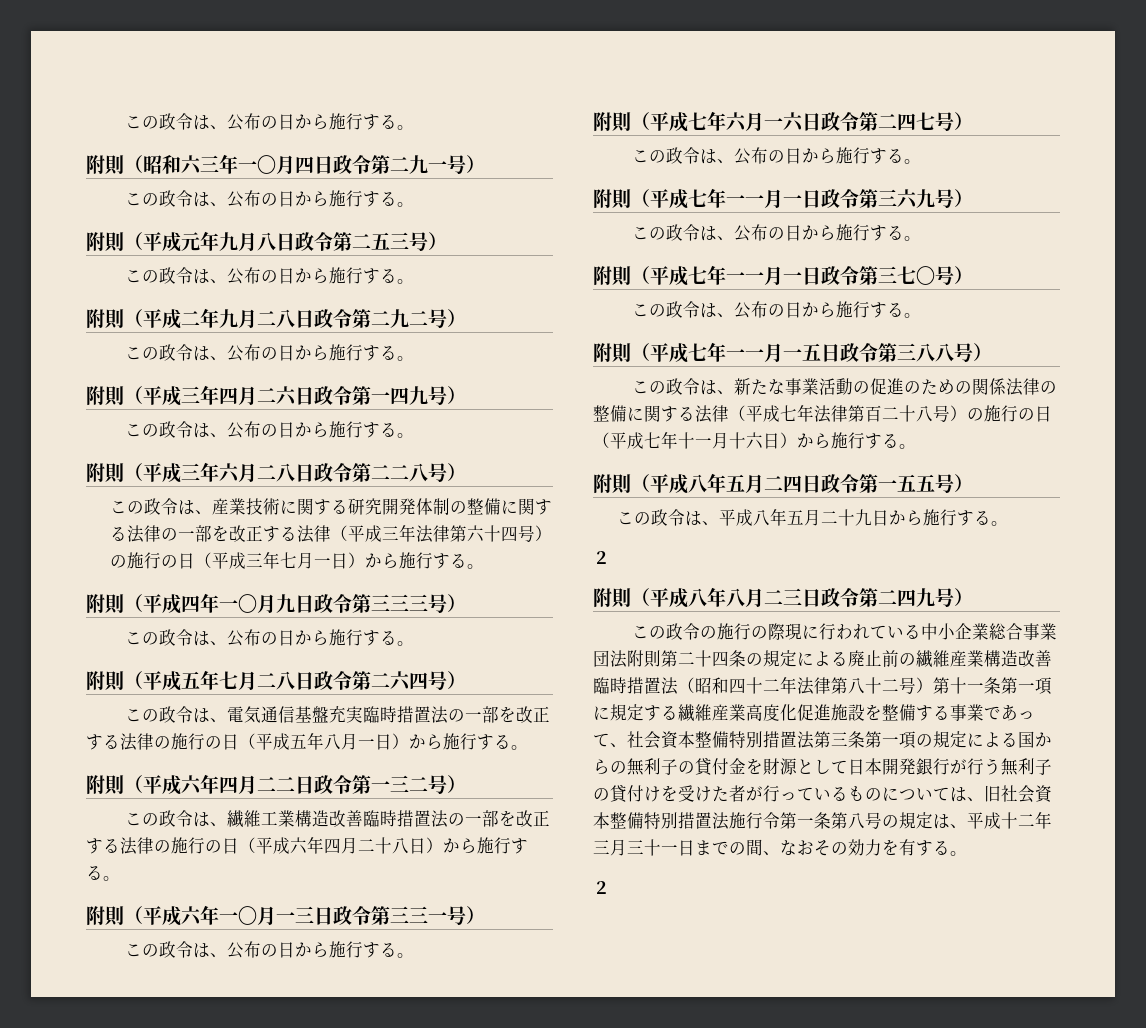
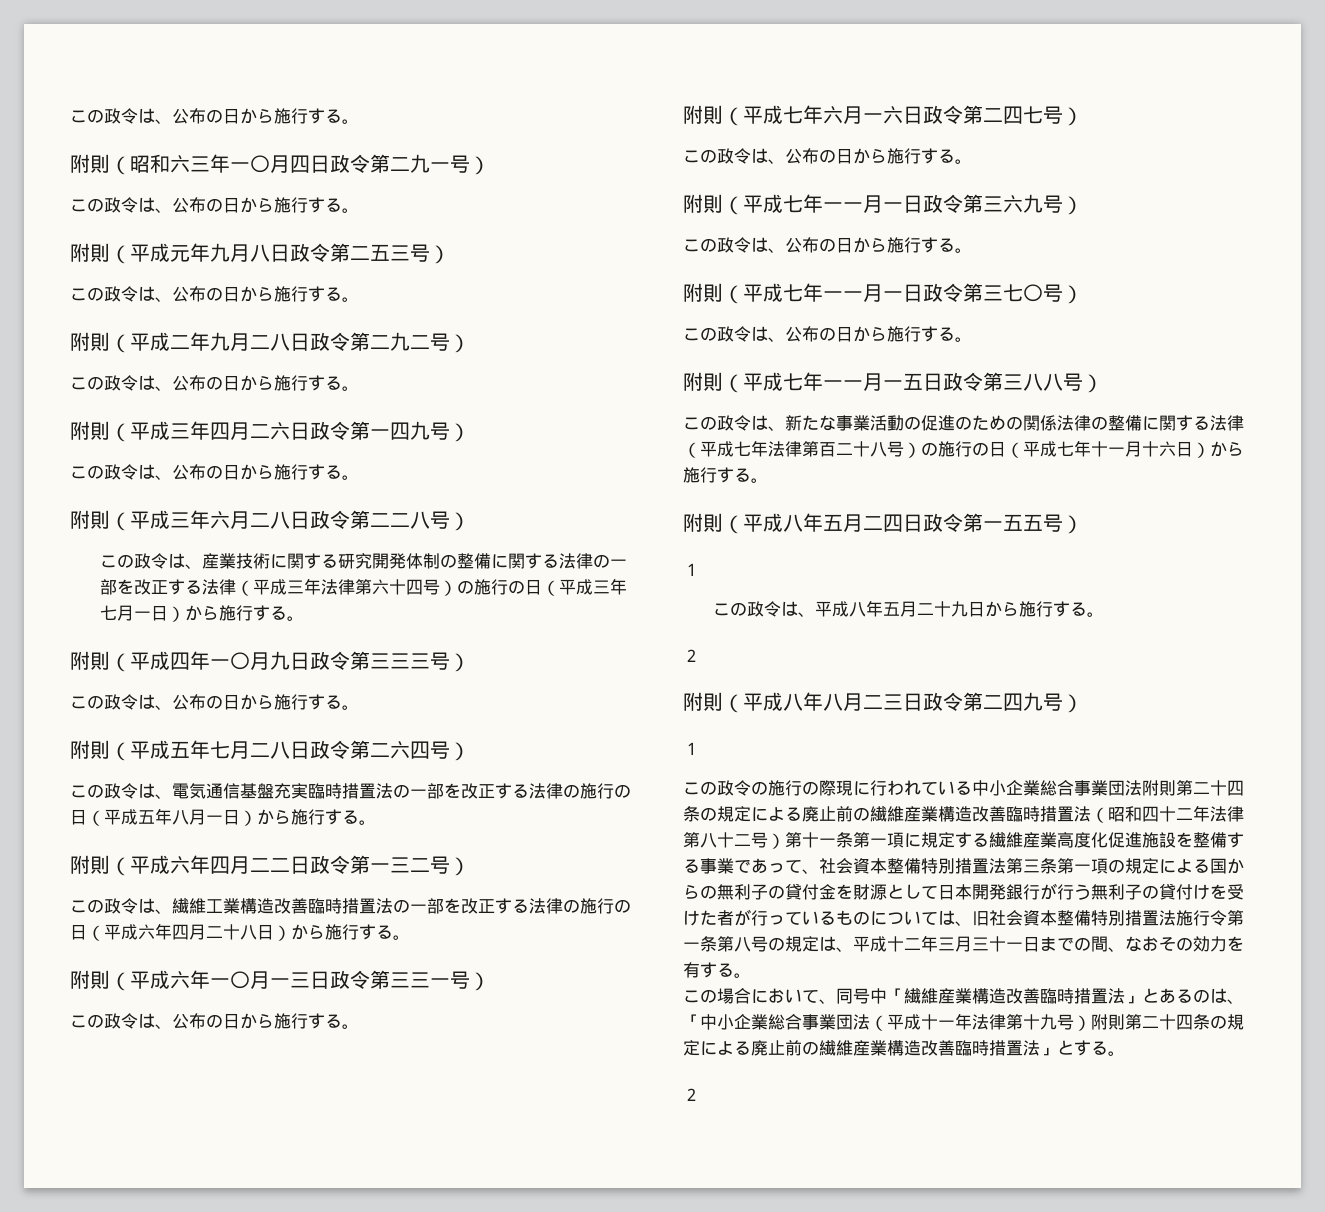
  附則（平成八年五月二四日政令第一五五号）
+ １
  附則（平成八年八月二三日政令第二四九号）
+ １
+ この場合において、同号中「繊維産業構造改善臨時措置法」とあるのは、「中小企業総合事業団法（平成十一年法律第十九号）附則第二十四条の規定による廃止前の繊維産業構造改善臨時措置法」とする。

